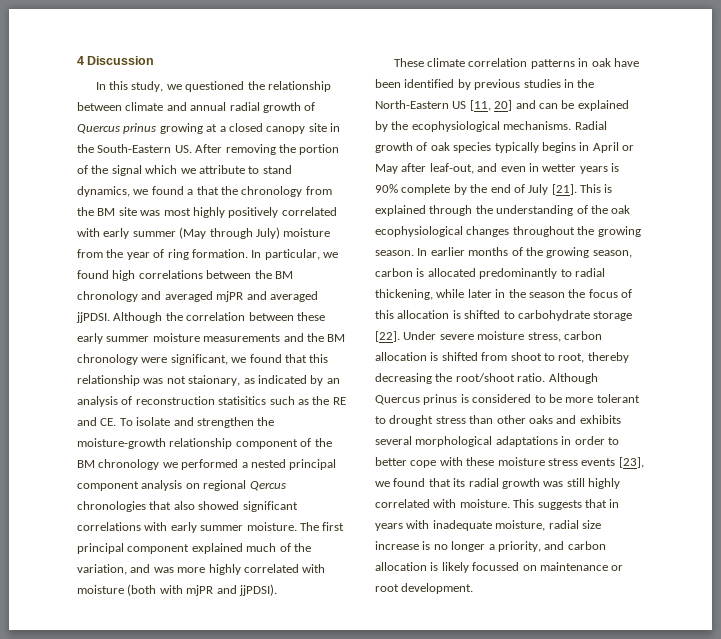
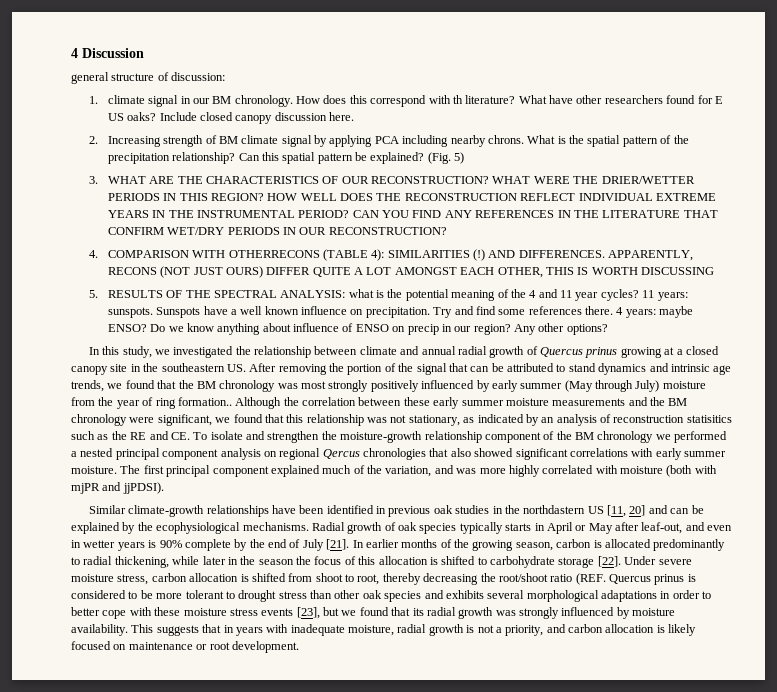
+ general structure of discussion:
+ 1. climate signal in our BM chronology. How does this correspond with th literature? What have other researchers found for E US oaks? Include closed canopy discussion here.
+ 2. Increasing strength of BM climate signal by applying PCA including nearby chrons. What is the spatial pattern of the precipitation relationship? Can this spatial pattern be explained? (Fig. 5)
+ 3. WHAT ARE THE CHARACTERISTICS OF OUR RECONSTRUCTION? WHAT WERE THE DRIER/WETTER PERIODS IN THIS REGION? HOW WELL DOES THE RECONSTRUCTION REFLECT INDIVIDUAL EXTREME YEARS IN THE INSTRUMENTAL PERIOD? CAN YOU FIND ANY REFERENCES IN THE LITERATURE THAT CONFIRM WET/DRY PERIODS IN OUR RECONSTRUCTION?
+ 4. COMPARISON WITH OTHERRECONS (TABLE 4): SIMILARITIES (!) AND DIFFERENCES. APPARENTLY, RECONS (NOT JUST OURS) DIFFER QUITE A LOT AMONGST EACH OTHER, THIS IS WORTH DISCUSSING
+ 5. RESULTS OF THE SPECTRAL ANALYSIS: what is the potential meaning of the 4 and 11 year cycles? 11 years: sunspots. Sunspots have a well known influence on precipitation. Try and find some references there. 4 years: maybe ENSO? Do we know anything about influence of ENSO on precip in our region? Any other options?
- In this study, we questioned the relationship between climate and annual radial growth of Quercus prinus growing at a closed canopy site in the South-Eastern US. After removing the portion of the signal which we attribute to stand dynamics, we found a that the chronology from the BM site was most highly positively correlated with early summer (May through July) moisture from the year of ring formation. In particular, we found high correlations between the BM chronology and averaged mjPR and averaged jjPDSI.
+ In this study, we investigated the relationship between climate and annual radial growth of Quercus prinus growing at a closed canopy site in the southeastern US. After removing the portion of the signal that can be attributed to stand dynamics and intrinsic age trends, we found that the BM chronology was most strongly positively influenced by early summer (May through July) moisture from the year of ring formation..
- Although the correlation between these early summer moisture measurements and the BM chronology were significant, we found that this relationship was not staionary, as indicated by an analysis of reconstruction statisitics such as the RE and CE. To isolate and strengthen the moisture-growth relationship component of the BM chronology we performed a nested principal component analysis on regional Qercus chronologies that also showed significant correlations with early summer moisture.
+ Although the correlation between these early summer moisture measurements and the BM chronology were significant, we found that this relationship was not stationary, as indicated by an analysis of reconstruction statisitics such as the RE and CE. To isolate and strengthen the moisture-growth relationship component of the BM chronology we performed a nested principal component analysis on regional Qercus chronologies that also showed significant correlations with early summer moisture.
- These climate correlation patterns in oak have been identified by previous studies in the North-Eastern US [11, 20] and can be explained by the ecophysiological mechanisms.
+ Similar climate-growth relationships have been identified in previous oak studies in the northdastern US [11, 20] and can be explained by the ecophysiological mechanisms.
- Radial growth of oak species typically begins in April or May after leaf-out, and even in wetter years is 90% complete by the end of July [21].
+ Radial growth of oak species typically starts in April or May after leaf-out, and even in wetter years is 90% complete by the end of July [21].
- This is explained through the understanding of the oak ecophysiological changes throughout the growing season.
- Under severe moisture stress, carbon allocation is shifted from shoot to root, thereby decreasing the root/shoot ratio. Although Quercus prinus is considered to be more tolerant to drought stress than other oaks and exhibits several morphological adaptations in order to better cope with these moisture stress events [23], we found that its radial growth was still highly correlated with moisture.
+ Under severe moisture stress, carbon allocation is shifted from shoot to root, thereby decreasing the root/shoot ratio (REF. Quercus prinus is considered to be more tolerant to drought stress than other oak species and exhibits several morphological adaptations in order to better cope with these moisture stress events [23], but we found that its radial growth was strongly influenced by moisture availability.
- This suggests that in years with inadequate moisture, radial size increase is no longer a priority, and carbon allocation is likely focussed on maintenance or root development.
+ This suggests that in years with inadequate moisture, radial growth is not a priority, and carbon allocation is likely focused on maintenance or root development.

